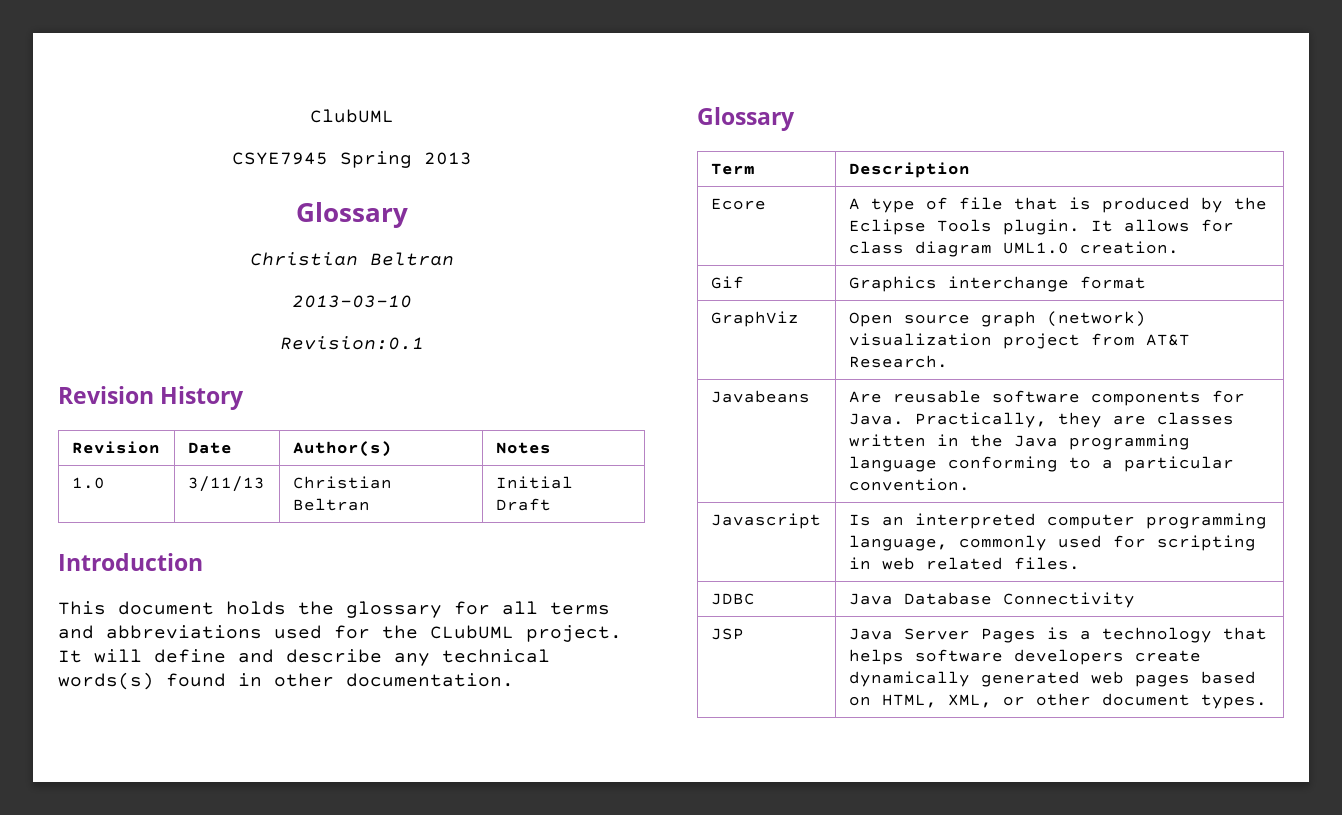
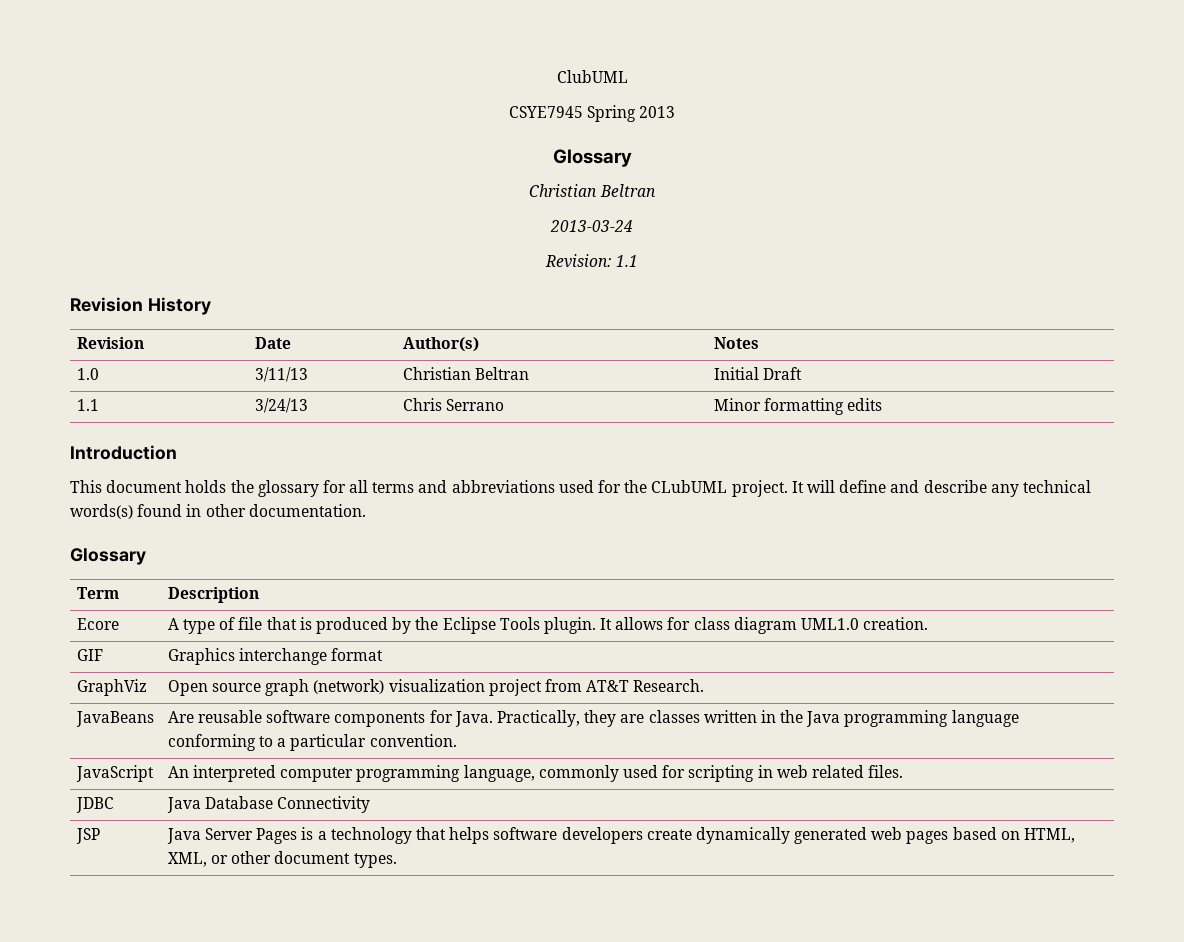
- 2013-03-10
- Revision:0.1
+ 2013-03-24
+ Revision: 1.1
+ 1.1 | 3/24/13 | Chris Serrano | Minor formatting edits
- Gif | Graphics interchange format
+ GIF | Graphics interchange format
- Javabeans | Are reusable software components for Java. Practically, they are classes written in the Java programming language conforming to a particular convention.
+ JavaBeans | Are reusable software components for Java. Practically, they are classes written in the Java programming language conforming to a particular convention.
- Javascript | Is an interpreted computer programming language, commonly used for scripting in web related files.
+ JavaScript | An interpreted computer programming language, commonly used for scripting in web related files.

